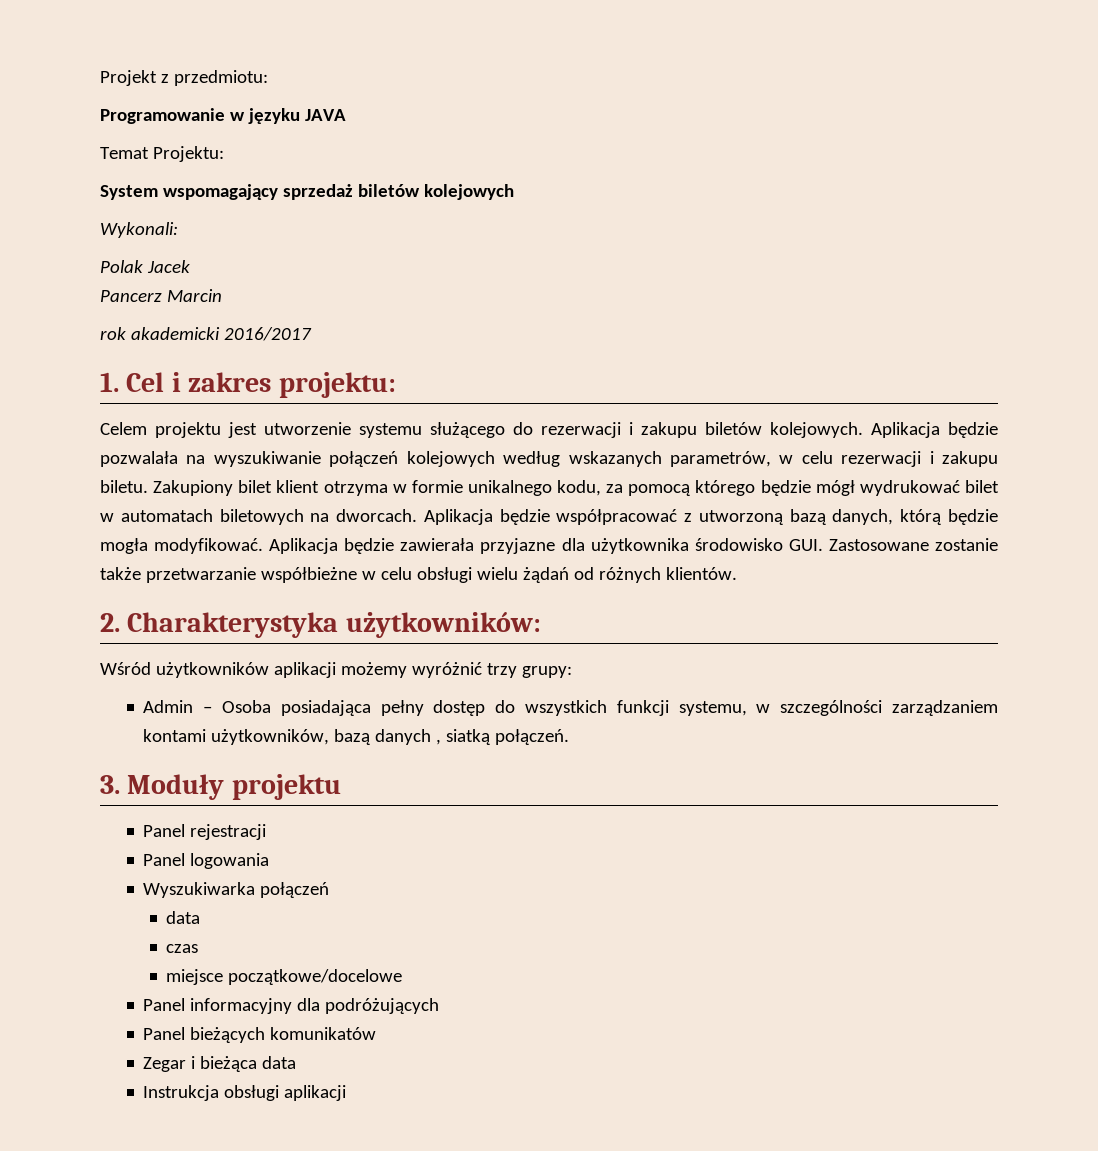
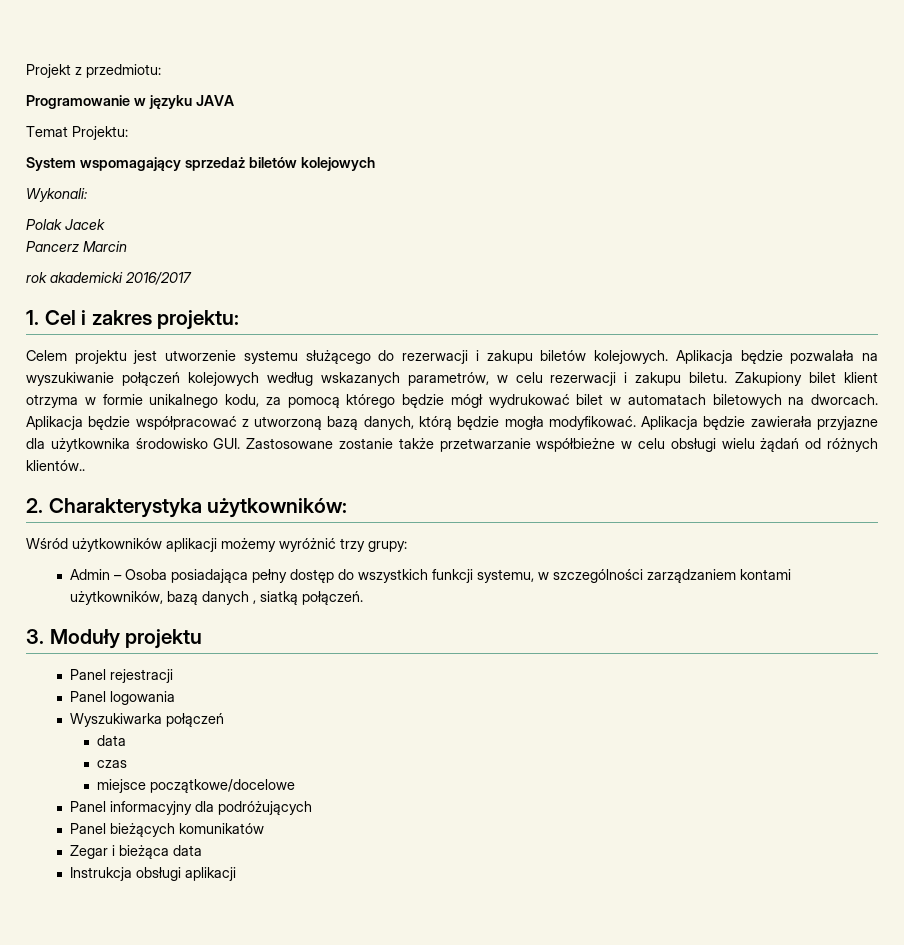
- Aplikacja będzie zawierała przyjazne dla użytkownika środowisko GUI. Zastosowane zostanie także przetwarzanie współbieżne w celu obsługi wielu żądań od różnych klientów.
+ Aplikacja będzie zawierała przyjazne dla użytkownika środowisko GUI. Zastosowane zostanie także przetwarzanie współbieżne w celu obsługi wielu żądań od różnych klientów..

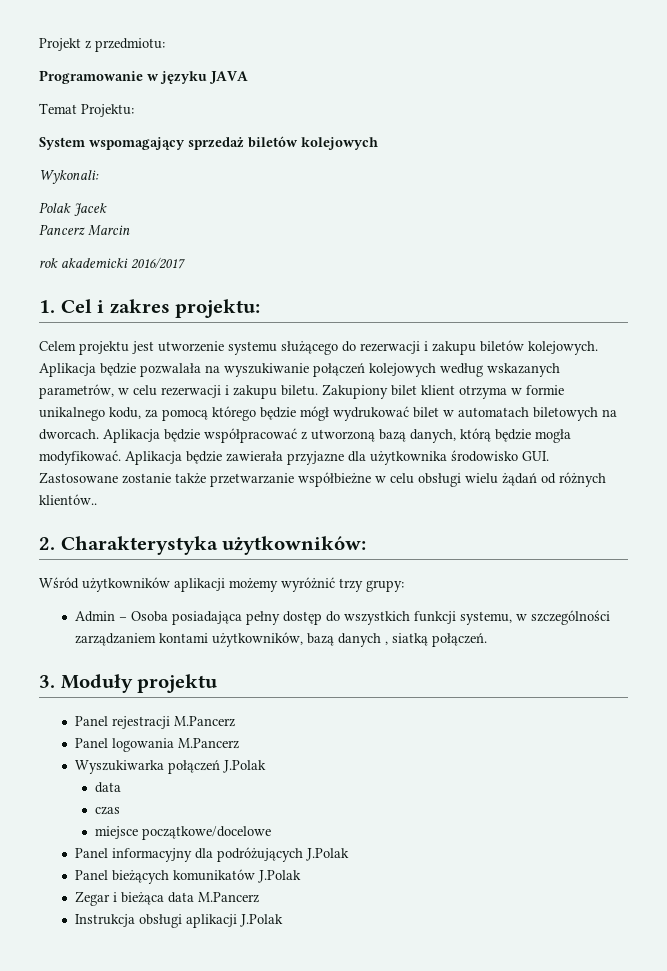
- Panel rejestracji
+ Panel rejestracji M.Pancerz
- Panel logowania
+ Panel logowania M.Pancerz
- Wyszukiwarka połączeń
+ Wyszukiwarka połączeń J.Polak
- Panel informacyjny dla podróżujących
+ Panel informacyjny dla podróżujących J.Polak
- Panel bieżących komunikatów
+ Panel bieżących komunikatów J.Polak
- Zegar i bieżąca data
+ Zegar i bieżąca data M.Pancerz
- Instrukcja obsługi aplikacji
+ Instrukcja obsługi aplikacji J.Polak

